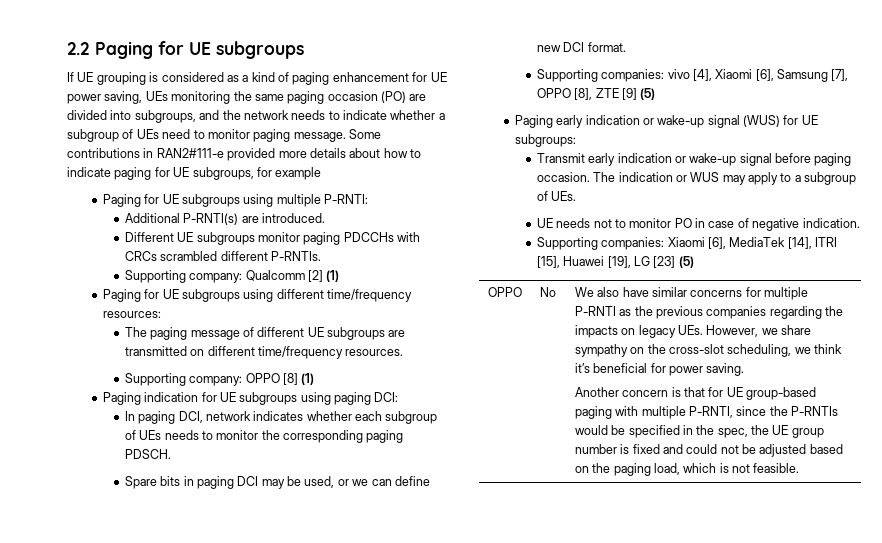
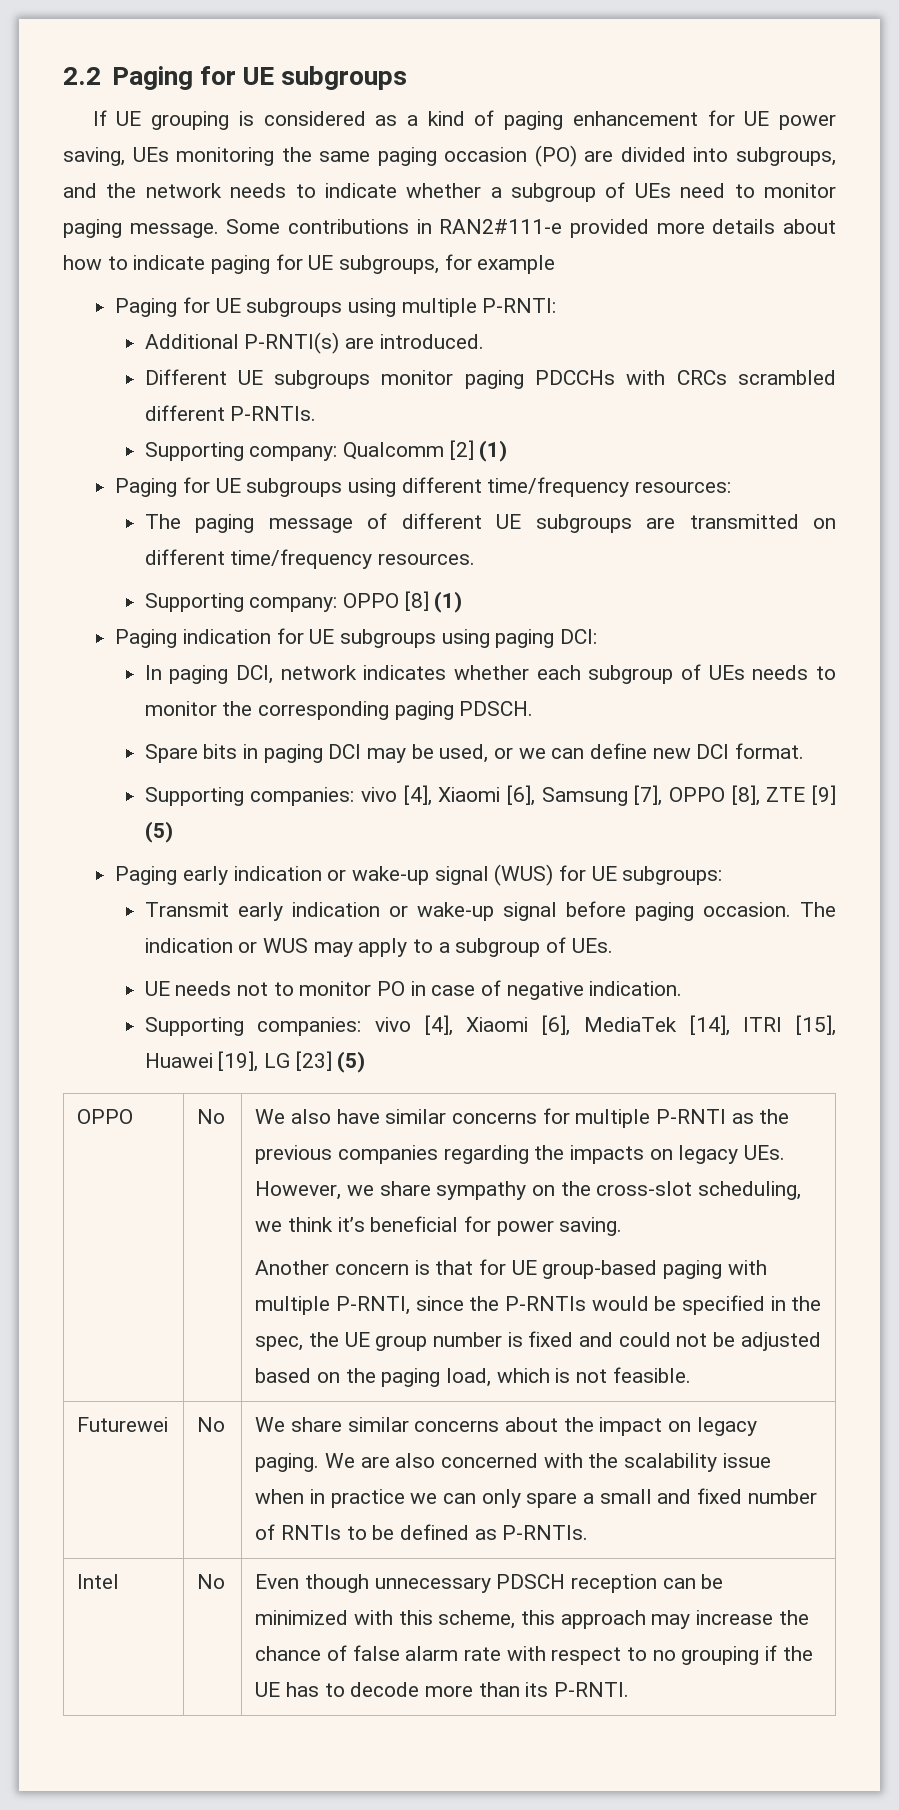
- Supporting companies: Xiaomi [6], MediaTek [14], ITRI [15], Huawei [19], LG [23] (5)
+ Supporting companies: vivo [4], Xiaomi [6], MediaTek [14], ITRI [15], Huawei [19], LG [23] (5)
+ Futurewei | No | We share similar concerns about the impact on legacy paging. We are also concerned with the scalability issue when in practice we can only spare a small and fixed number of RNTIs to be defined as P-RNTIs.
+ Intel | No | Even though unnecessary PDSCH reception can be minimized with this scheme, this approach may increase the chance of false alarm rate with respect to no grouping if the UE has to decode more than its P-RNTI.

